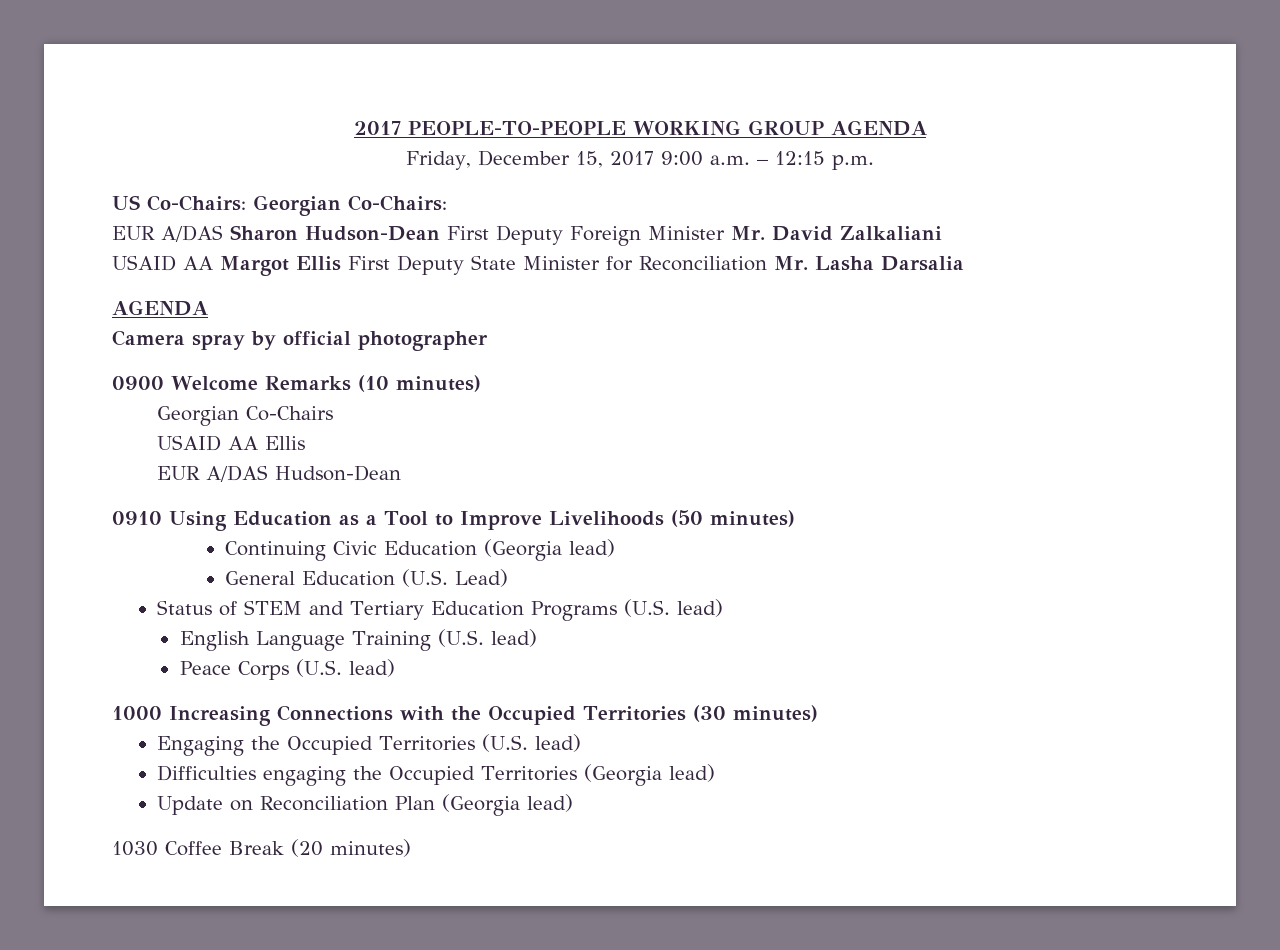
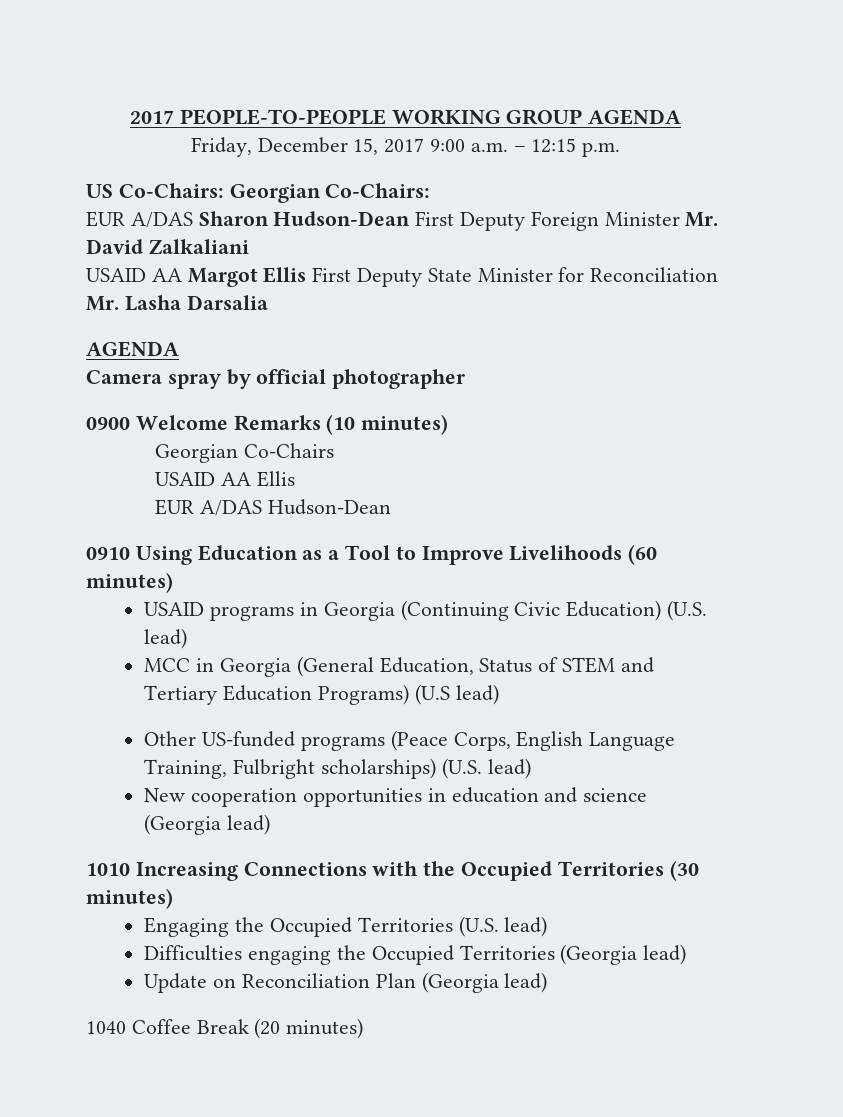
- 0910 Using Education as a Tool to Improve Livelihoods (50 minutes)
- Continuing Civic Education (Georgia lead)
- General Education (U.S. Lead)
- Status of STEM and Tertiary Education Programs (U.S. lead)
- English Language Training (U.S. lead)
- Peace Corps (U.S. lead)
- 1000 Increasing Connections with the Occupied Territories (30 minutes)
+ 0910 Using Education as a Tool to Improve Livelihoods (60 minutes)
+ USAID programs in Georgia (Continuing Civic Education) (U.S. lead)
+ MCC in Georgia (General Education, Status of STEM and Tertiary Education Programs) (U.S lead)
+ Other US-funded programs (Peace Corps, English Language Training, Fulbright scholarships) (U.S. lead)
+ New cooperation opportunities in education and science (Georgia lead)
+ 1010 Increasing Connections with the Occupied Territories (30 minutes)
- 1030 Coffee Break (20 minutes)
+ 1040 Coffee Break (20 minutes)

